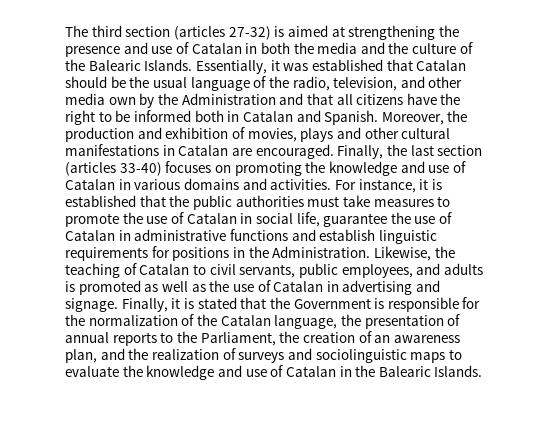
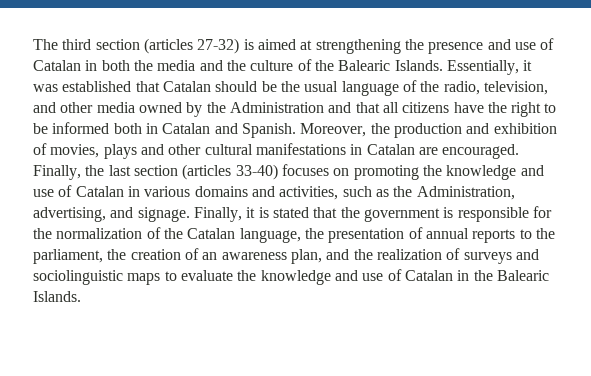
- Essentially, it was established that Catalan should be the usual language of the radio, television, and other media own by the Administration and that all citizens have the right to be informed both in Catalan and Spanish.
+ Essentially, it was established that Catalan should be the usual language of the radio, television, and other media owned by the Administration and that all citizens have the right to be informed both in Catalan and Spanish.
- Finally, the last section (articles 33-40) focuses on promoting the knowledge and use of Catalan in various domains and activities. For instance, it is established that the public authorities must take measures to promote the use of Catalan in social life, guarantee the use of Catalan in administrative functions and establish linguistic requirements for positions in the Administration. Likewise, the teaching of Catalan to civil servants, public employees, and adults is promoted as well as the use of Catalan in advertising and signage.
+ Finally, the last section (articles 33-40) focuses on promoting the knowledge and use of Catalan in various domains and activities, such as the Administration, advertising, and signage.
- Finally, it is stated that the Government is responsible for the normalization of the Catalan language, the presentation of annual reports to the Parliament, the creation of an awareness plan, and the realization of surveys and sociolinguistic maps to evaluate the knowledge and use of Catalan in the Balearic Islands.
+ Finally, it is stated that the government is responsible for the normalization of the Catalan language, the presentation of annual reports to the parliament, the creation of an awareness plan, and the realization of surveys and sociolinguistic maps to evaluate the knowledge and use of Catalan in the Balearic Islands.

